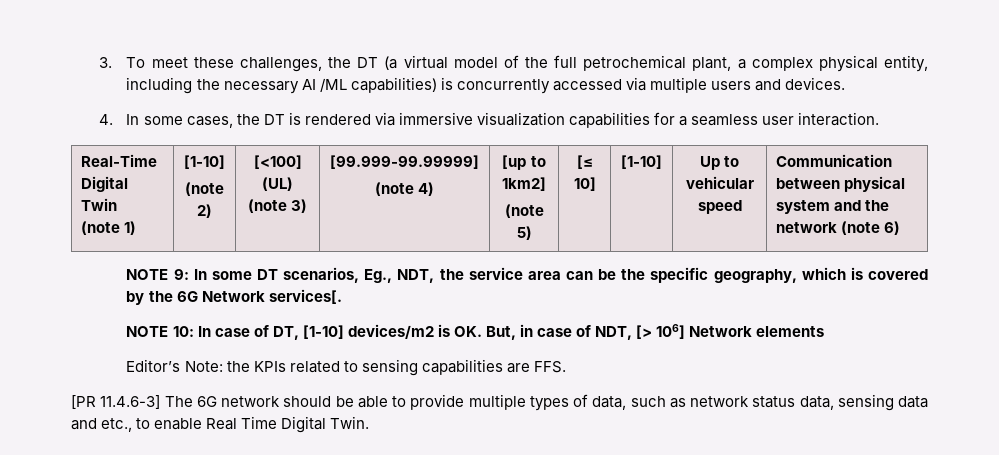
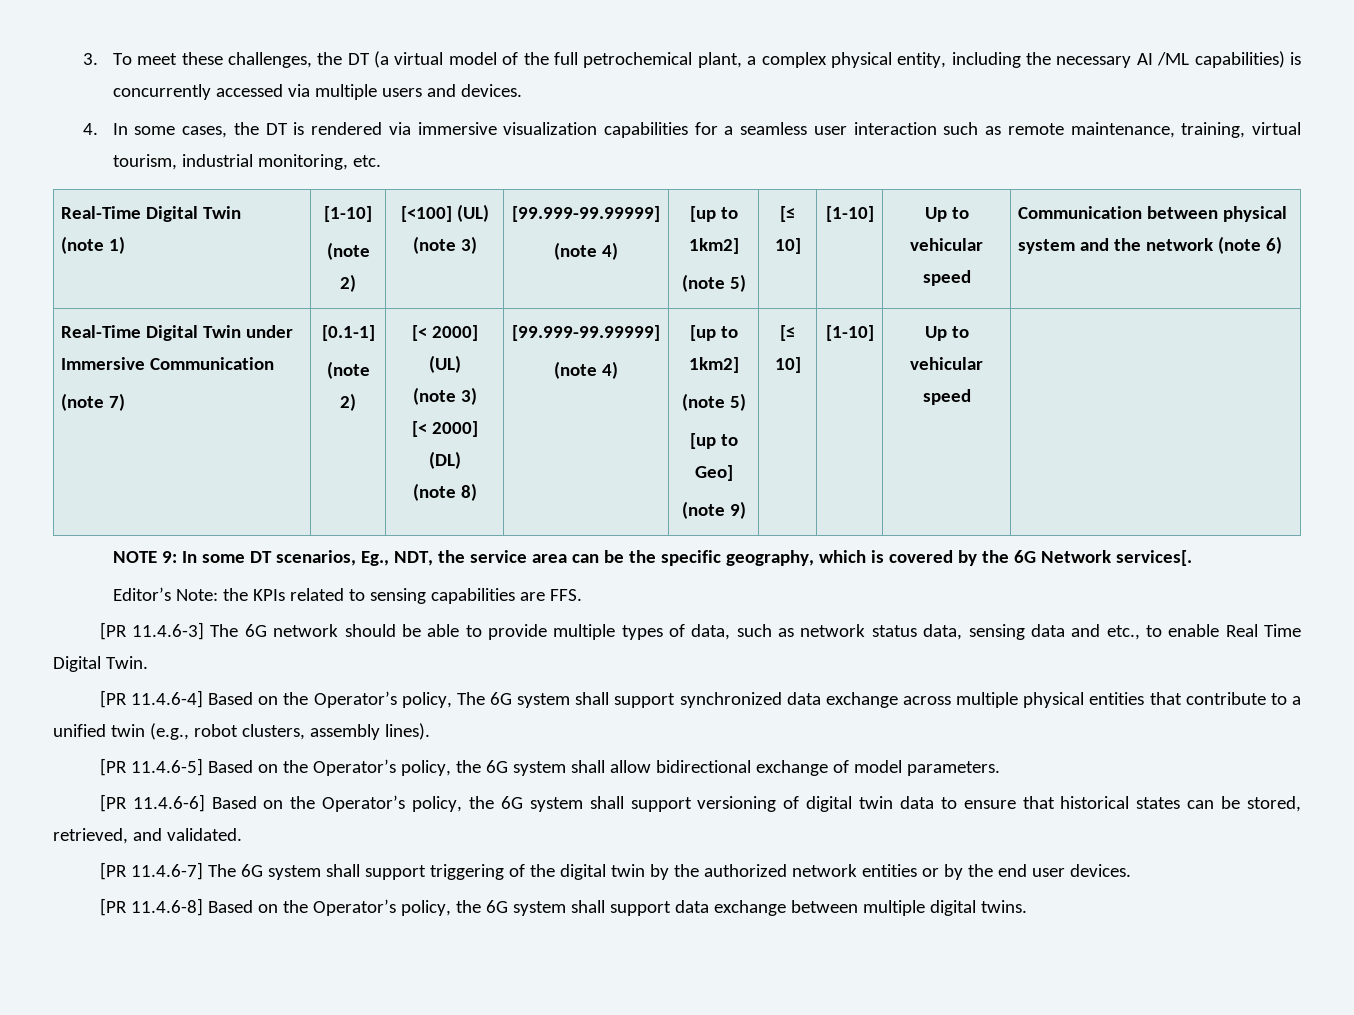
- 4. In some cases, the DT is rendered via immersive visualization capabilities for a seamless user interaction.
+ 4. In some cases, the DT is rendered via immersive visualization capabilities for a seamless user interaction such as remote maintenance, training, virtual tourism, industrial monitoring, etc.
+ Real-Time Digital Twin under Immersive Communication
+ (note 7) | [0.1-1]
+ (note 2) | [< 2000] (UL)
+ (note 3)
+ [< 2000] (DL)
+ (note 8) | [99.999-99.99999]
+ (note 4) | [up to 1km2]
+ (note 5)
+ [up to Geo]
+ (note 9) | [≤ 10] | [1-10] | Up to vehicular speed
- NOTE 10: In case of DT, [1-10] devices/m2 is OK. But, in case of NDT, [> 106] Network elements
+ [PR 11.4.6-4] Based on the Operator’s policy, The 6G system shall support synchronized data exchange across multiple physical entities that contribute to a unified twin (e.g., robot clusters, assembly lines).
+ [PR 11.4.6-5] Based on the Operator’s policy, the 6G system shall allow bidirectional exchange of model parameters.
+ [PR 11.4.6-6] Based on the Operator’s policy, the 6G system shall support versioning of digital twin data to ensure that historical states can be stored, retrieved, and validated.
+ [PR 11.4.6-7] The 6G system shall support triggering of the digital twin by the authorized network entities or by the end user devices.
+ [PR 11.4.6-8] Based on the Operator’s policy, the 6G system shall support data exchange between multiple digital twins.

